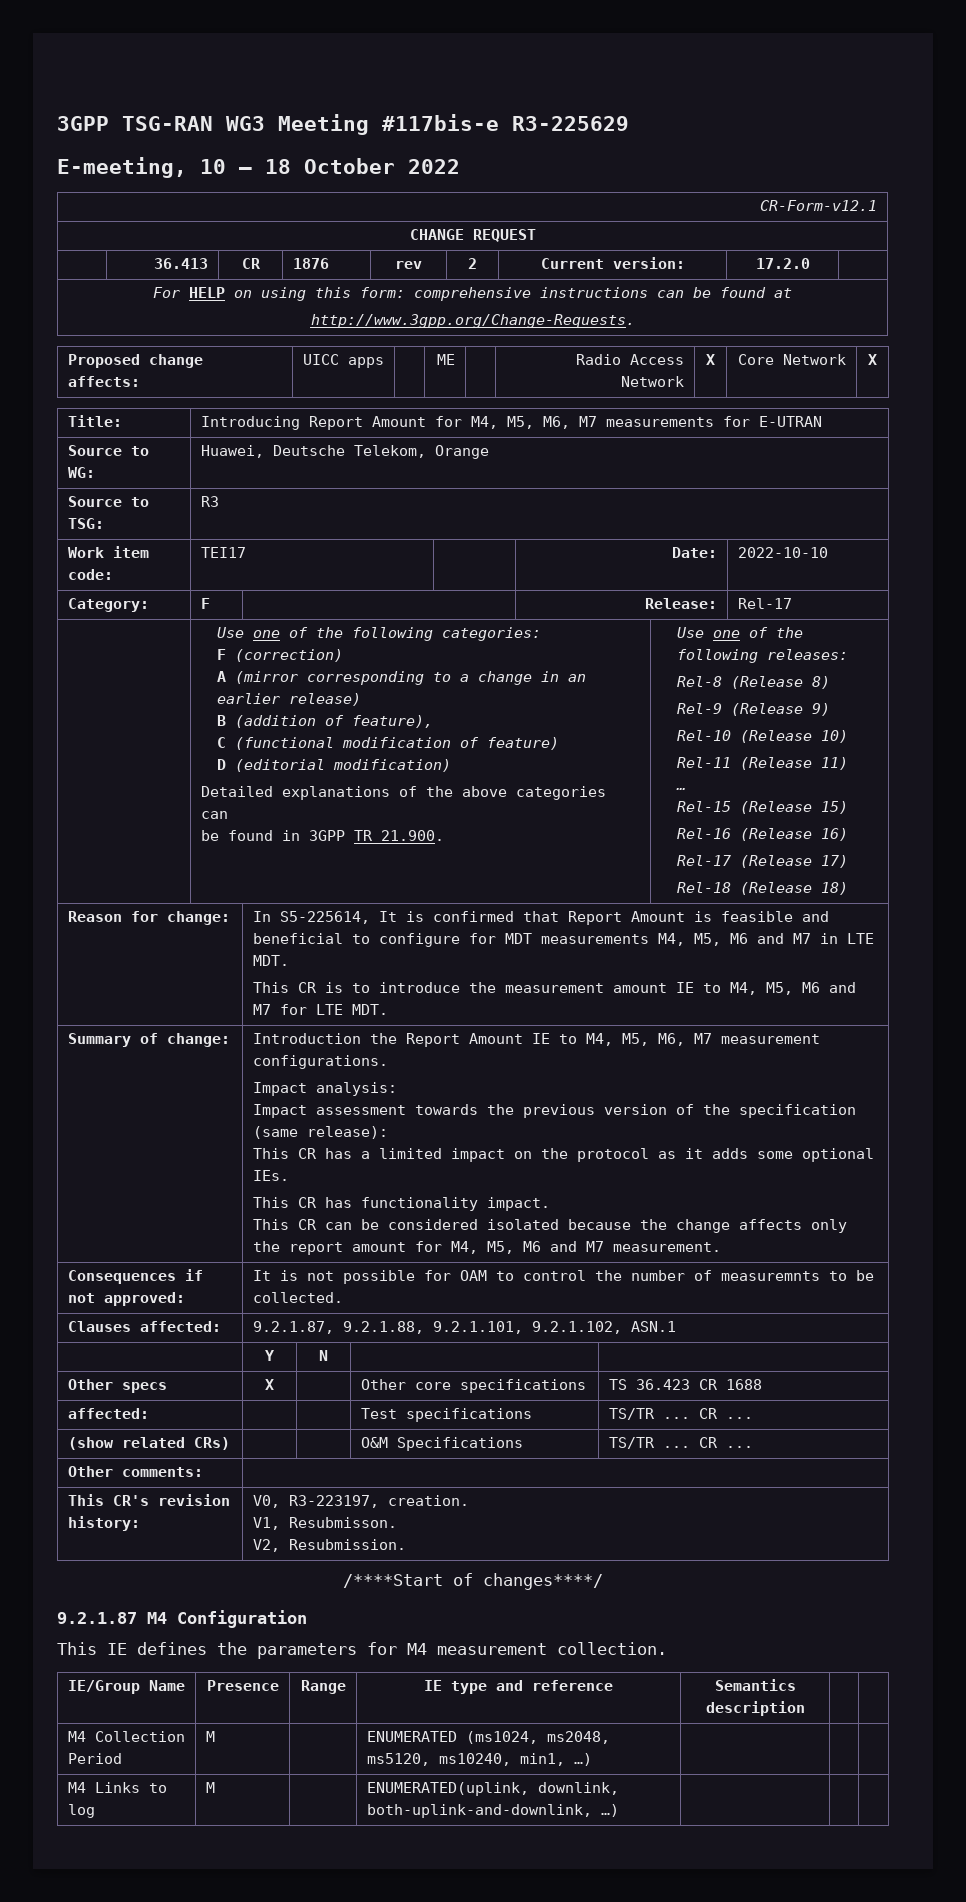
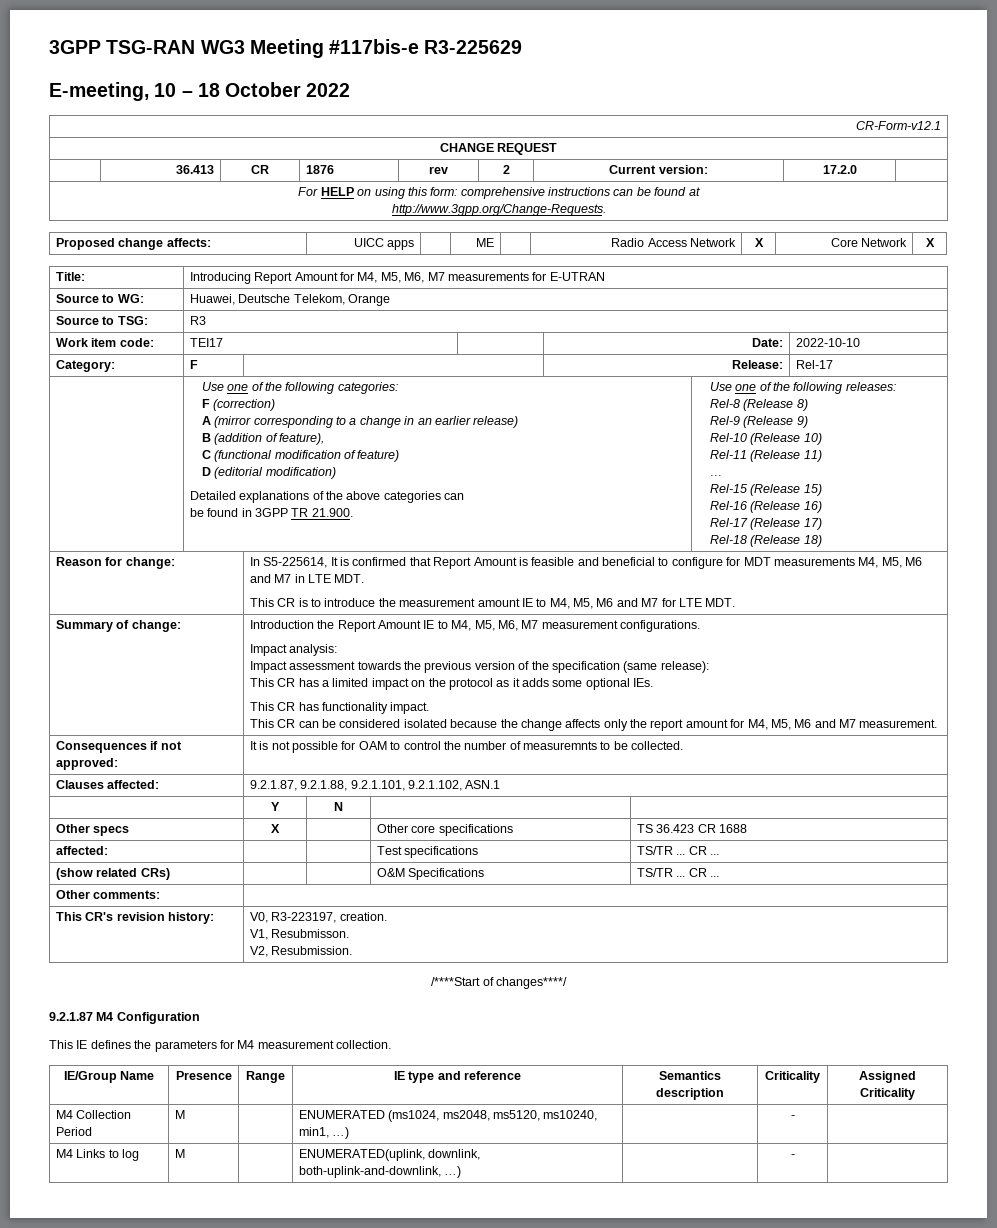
- IE/Group Name | Presence | Range | IE type and reference | Semantics description | |
+ IE/Group Name | Presence | Range | IE type and reference | Semantics description | Criticality | Assigned Criticality
- M4 Collection Period | M | | ENUMERATED (ms1024, ms2048, ms5120, ms10240, min1, …) | | |
+ M4 Collection Period | M | | ENUMERATED (ms1024, ms2048, ms5120, ms10240, min1, …) | | - |
- M4 Links to log | M | | ENUMERATED(uplink, downlink, both-uplink-and-downlink, …) | | |
+ M4 Links to log | M | | ENUMERATED(uplink, downlink, both-uplink-and-downlink, …) | | - |

